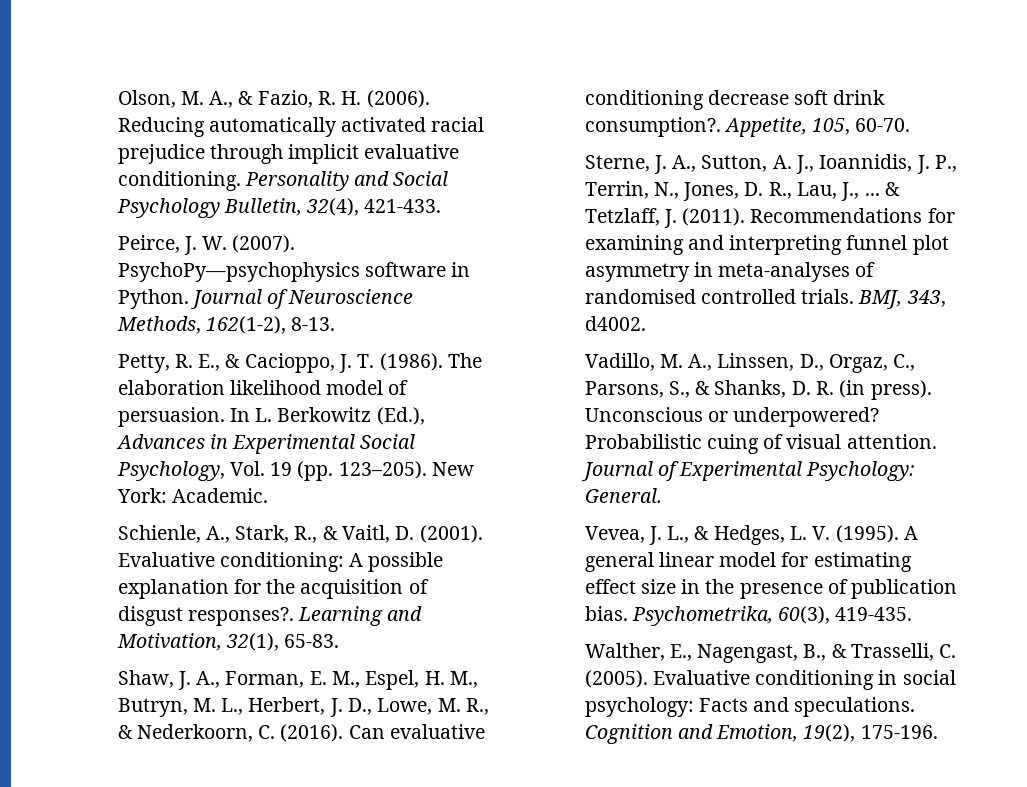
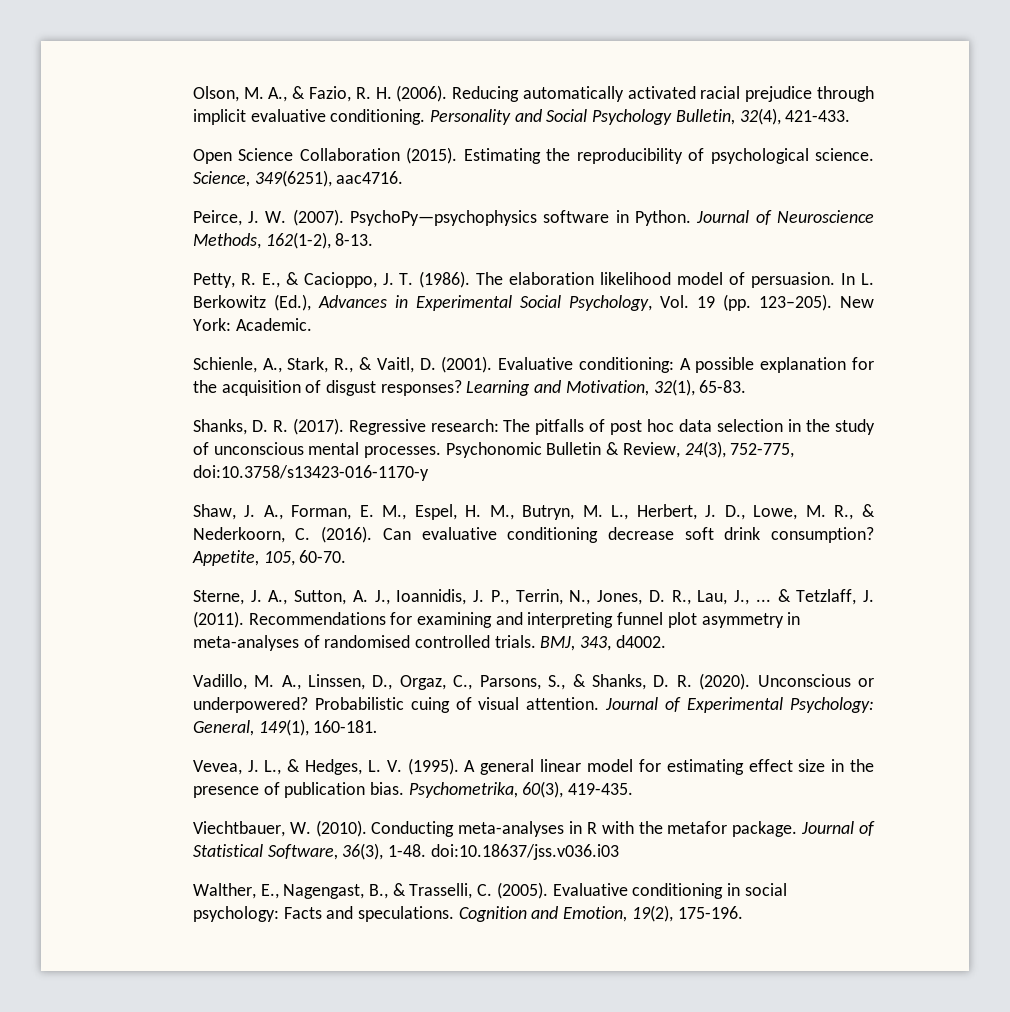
+ Open Science Collaboration (2015). Estimating the reproducibility of psychological science. Science, 349(6251), aac4716.
- Evaluative conditioning: A possible explanation for the acquisition of disgust responses?.
+ Evaluative conditioning: A possible explanation for the acquisition of disgust responses?
+ Shanks, D. R. (2017). Regressive research: The pitfalls of post hoc data selection in the study of unconscious mental processes. Psychonomic Bulletin & Review, 24(3), 752-775, doi:10.3758/s13423-016-1170-y
- Can evaluative conditioning decrease soft drink consumption?.
+ Can evaluative conditioning decrease soft drink consumption?
- Vadillo, M. A., Linssen, D., Orgaz, C., Parsons, S., & Shanks, D. R. (in press).
+ Vadillo, M. A., Linssen, D., Orgaz, C., Parsons, S., & Shanks, D. R. (2020).
- Journal of Experimental Psychology: General.
+ Journal of Experimental Psychology: General, 149(1), 160-181.
+ Viechtbauer, W. (2010). Conducting meta-analyses in R with the metafor package. Journal of Statistical Software, 36(3), 1-48. doi:10.18637/jss.v036.i03

